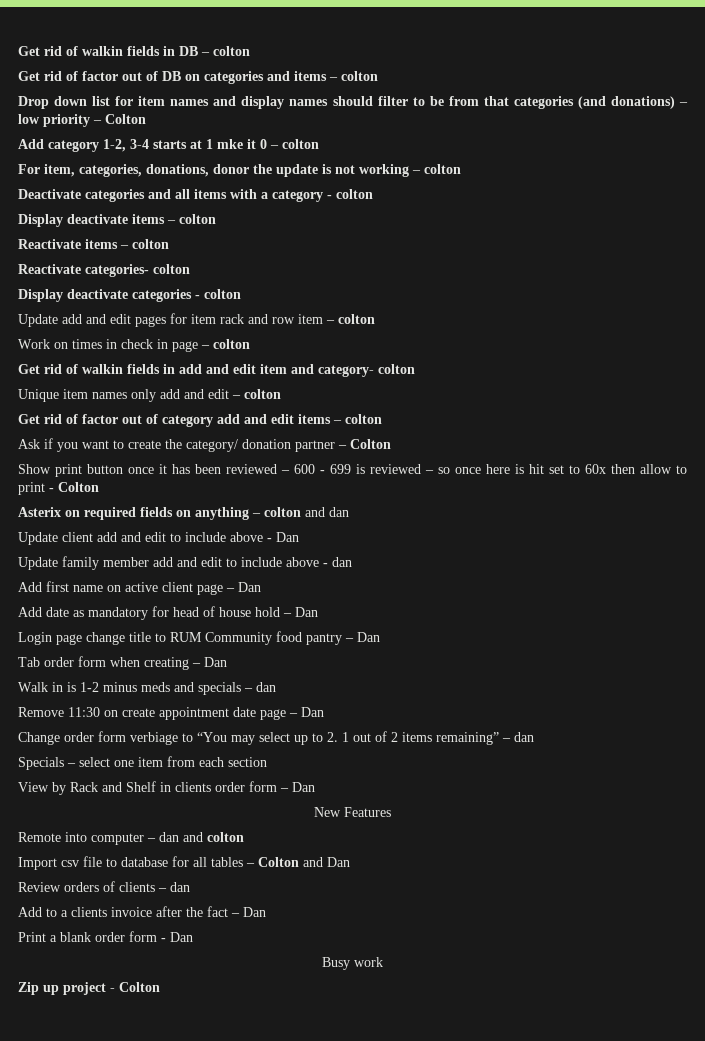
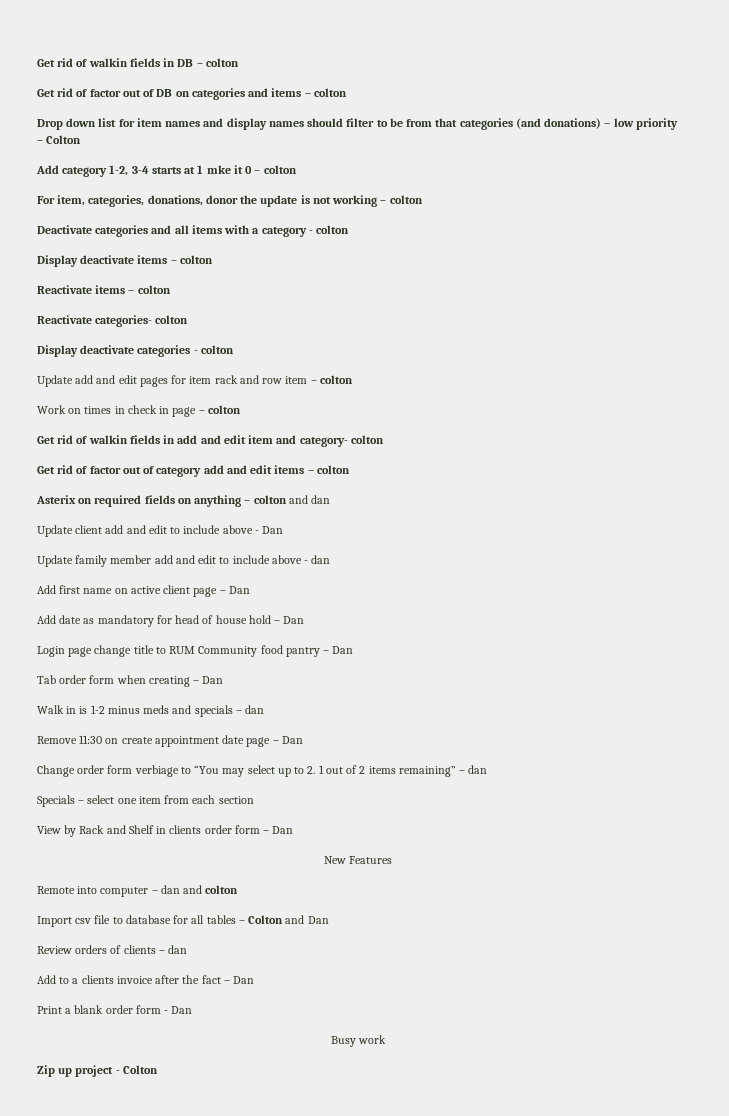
- Unique item names only add and edit – colton
- Ask if you want to create the category/ donation partner – Colton
- Show print button once it has been reviewed – 600 - 699 is reviewed – so once here is hit set to 60x then allow to print - Colton

